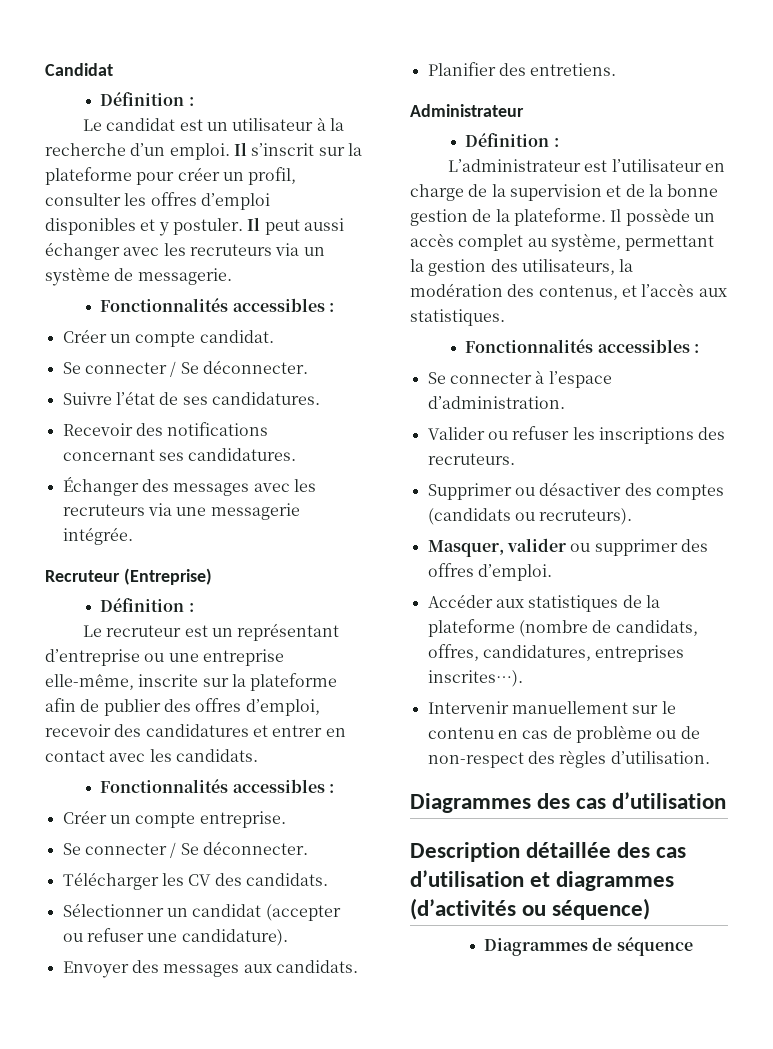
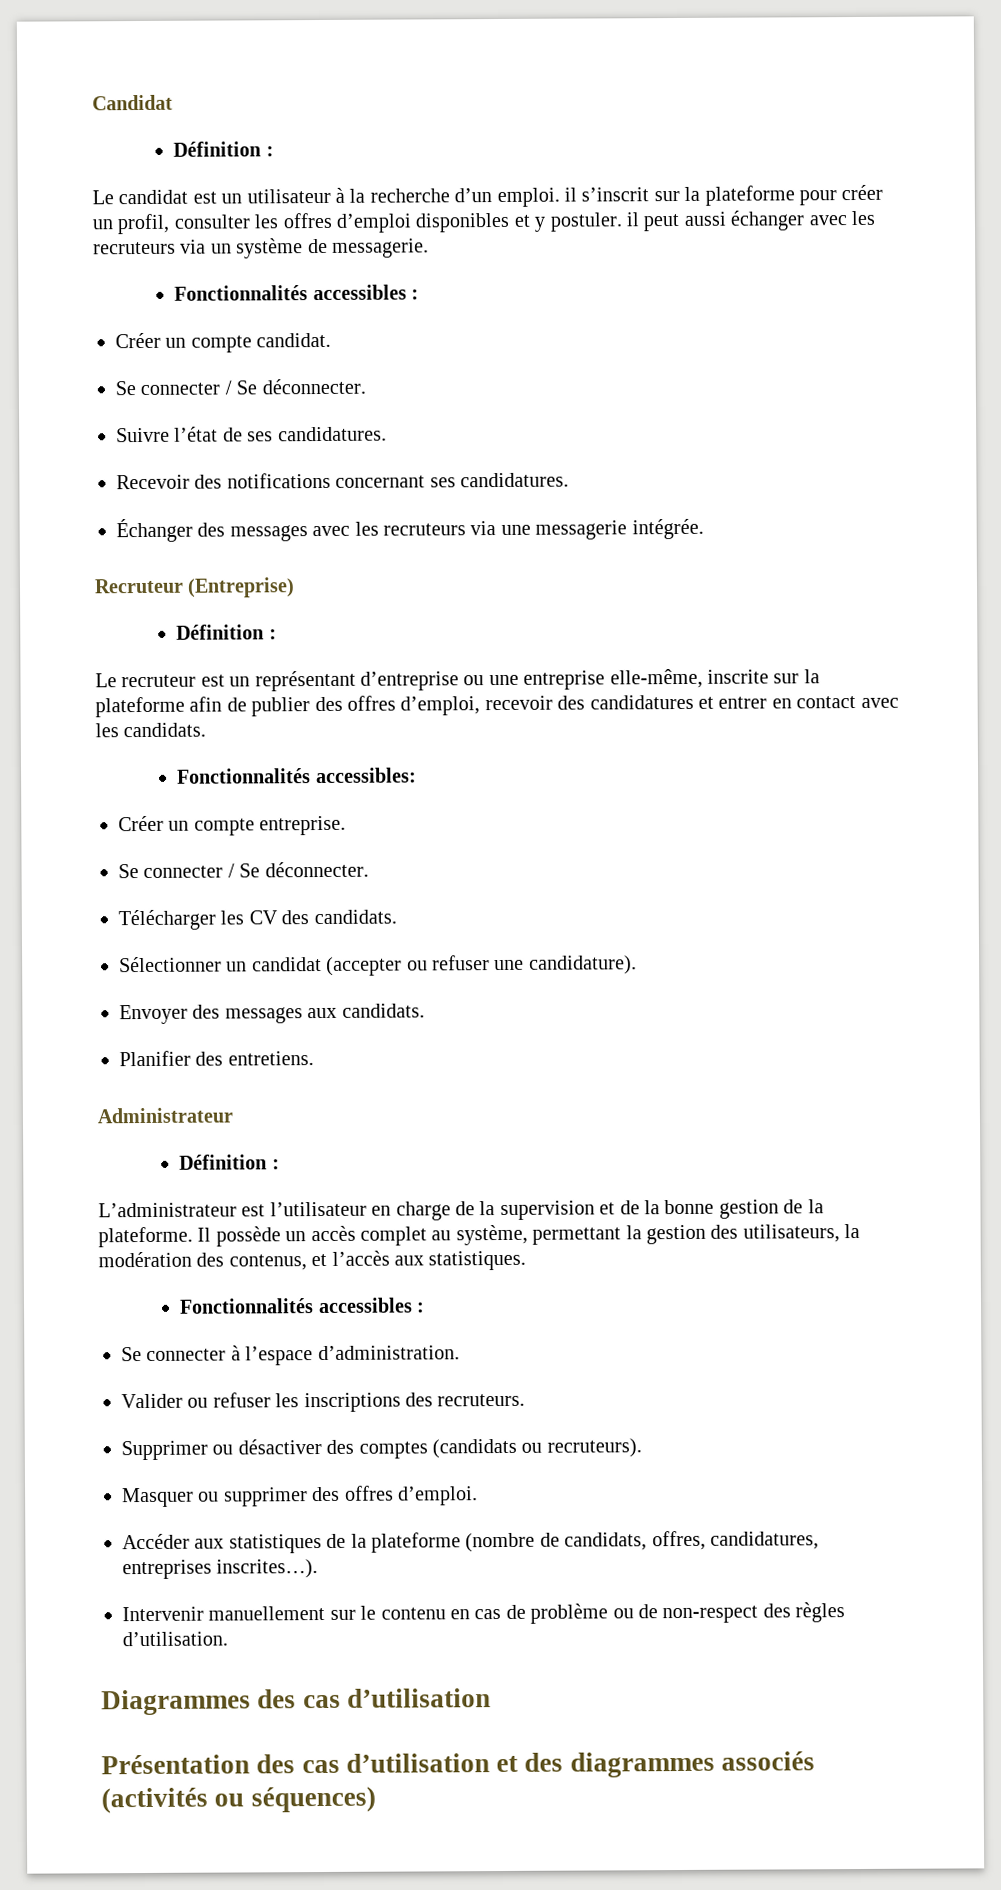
- Le candidat est un utilisateur à la recherche d’un emploi. Il s’inscrit sur la plateforme pour créer un profil, consulter les offres d’emploi disponibles et y postuler. Il peut aussi échanger avec les recruteurs via un système de messagerie.
+ Le candidat est un utilisateur à la recherche d’un emploi. il s’inscrit sur la plateforme pour créer un profil, consulter les offres d’emploi disponibles et y postuler. il peut aussi échanger avec les recruteurs via un système de messagerie.
  Le recruteur est un représentant d’entreprise ou une entreprise elle-même, inscrite sur la plateforme afin de publier des offres d’emploi, recevoir des candidatures et entrer en contact avec les candidats.
- Fonctionnalités accessibles :
+ Fonctionnalités accessibles:
- Masquer, valider ou supprimer des offres d’emploi.
+ Masquer ou supprimer des offres d’emploi.
- Description détaillée des cas d’utilisation et diagrammes (d’activités ou séquence)
- Diagrammes de séquence
+ Présentation des cas d’utilisation et des diagrammes associés (activités ou séquences)

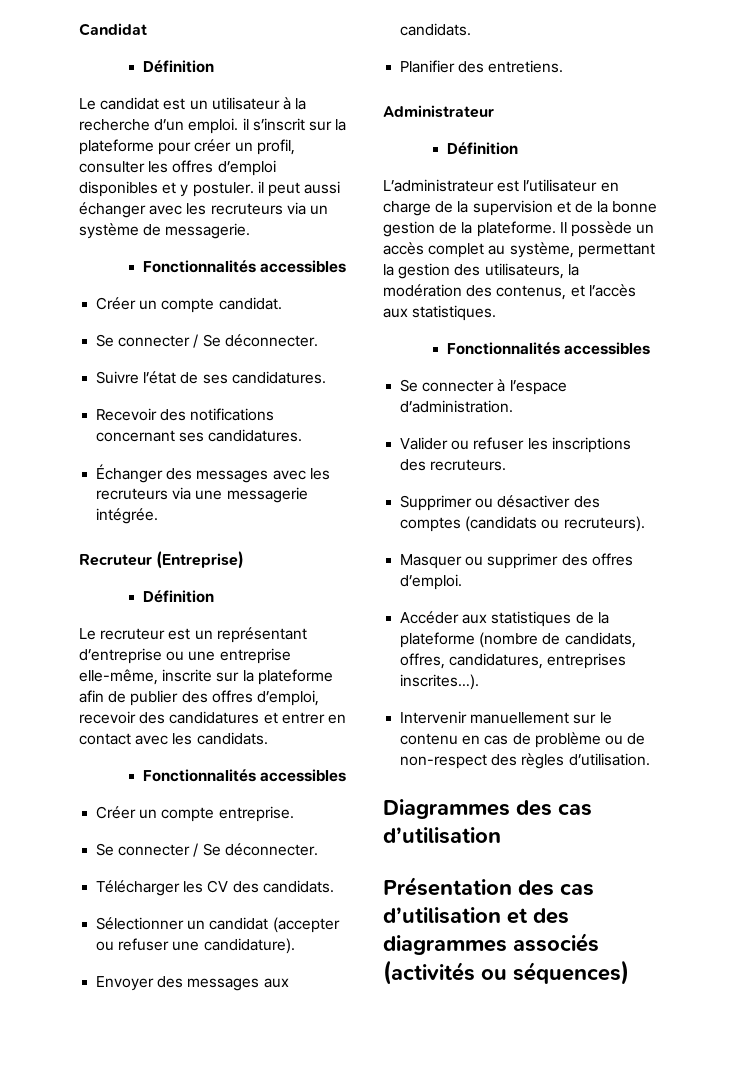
  Candidat
- Définition :
+ Définition
  Le candidat est un utilisateur à la recherche d’un emploi. il s’inscrit sur la plateforme pour créer un profil, consulter les offres d’emploi disponibles et y postuler. il peut aussi échanger avec les recruteurs via un système de messagerie.
- Fonctionnalités accessibles :
+ Fonctionnalités accessibles
  Recruteur (Entreprise)
- Définition :
+ Définition
  Le recruteur est un représentant d’entreprise ou une entreprise elle-même, inscrite sur la plateforme afin de publier des offres d’emploi, recevoir des candidatures et entrer en contact avec les candidats.
- Fonctionnalités accessibles:
+ Fonctionnalités accessibles
  Administrateur
- Définition :
+ Définition
  Il possède un accès complet au système, permettant la gestion des utilisateurs, la modération des contenus, et l’accès aux statistiques.
- Fonctionnalités accessibles :
+ Fonctionnalités accessibles

